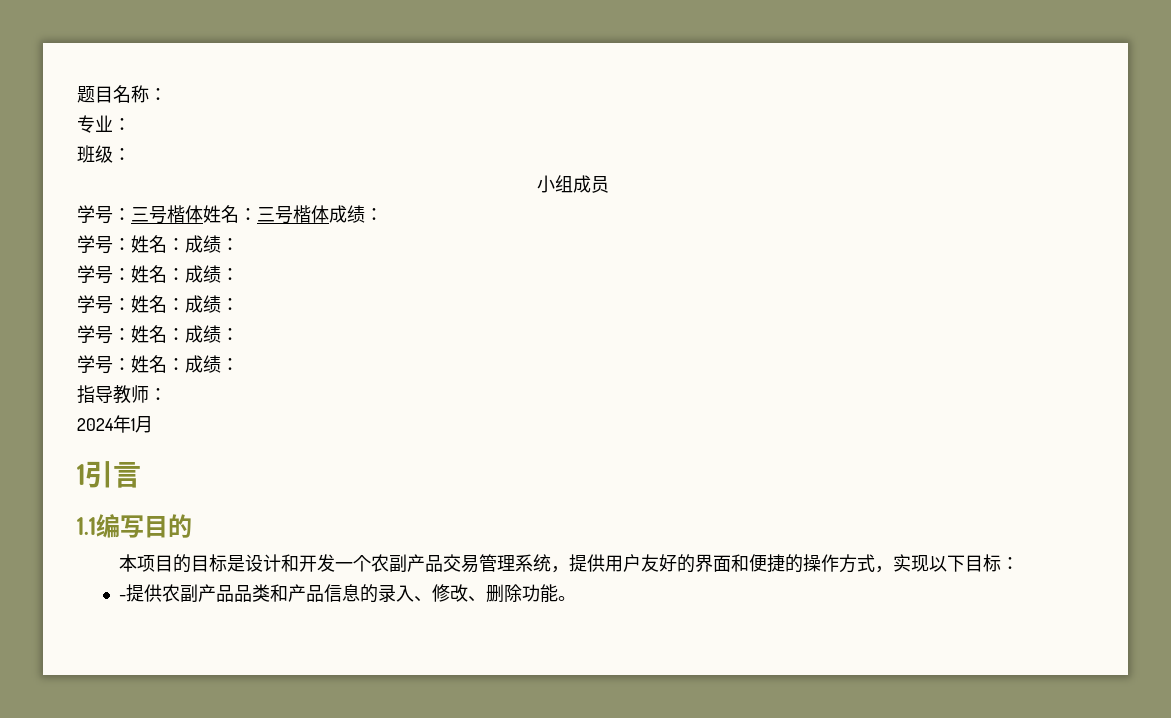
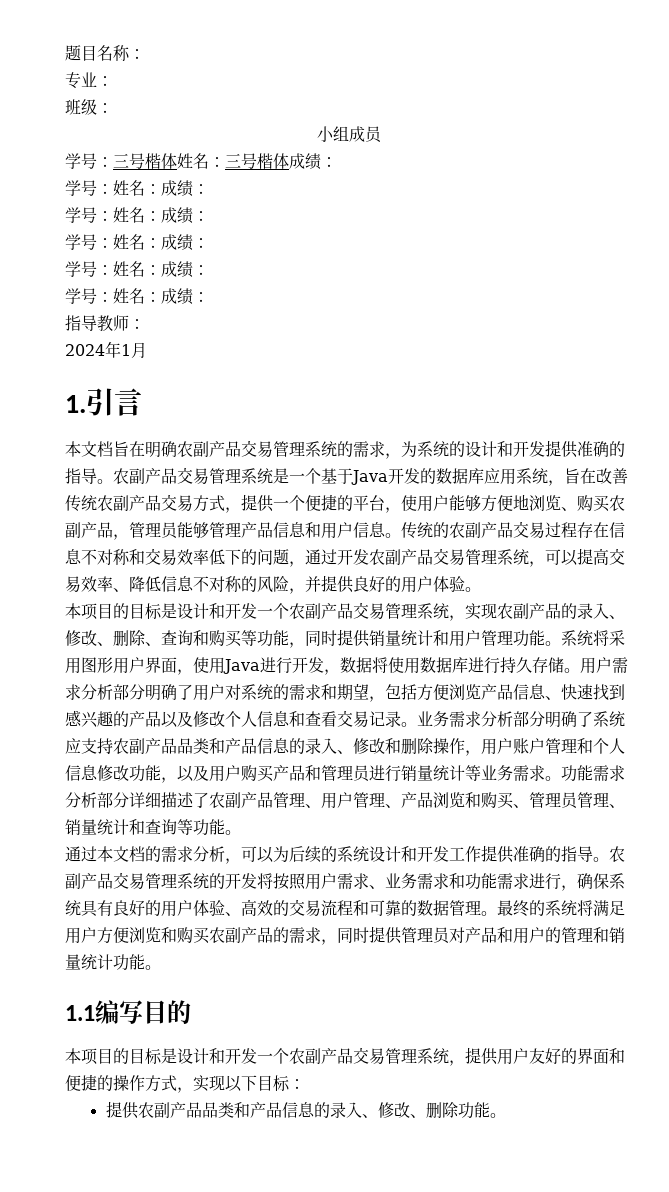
- 1引言
+ 1.引言
+ 本文档旨在明确农副产品交易管理系统的需求，为系统的设计和开发提供准确的指导。农副产品交易管理系统是一个基于Java开发的数据库应用系统，旨在改善传统农副产品交易方式，提供一个便捷的平台，使用户能够方便地浏览、购买农副产品，管理员能够管理产品信息和用户信息。传统的农副产品交易过程存在信息不对称和交易效率低下的问题，通过开发农副产品交易管理系统，可以提高交易效率、降低信息不对称的风险，并提供良好的用户体验。
+ 本项目的目标是设计和开发一个农副产品交易管理系统，实现农副产品的录入、修改、删除、查询和购买等功能，同时提供销量统计和用户管理功能。系统将采用图形用户界面，使用Java进行开发，数据将使用数据库进行持久存储。用户需求分析部分明确了用户对系统的需求和期望，包括方便浏览产品信息、快速找到感兴趣的产品以及修改个人信息和查看交易记录。业务需求分析部分明确了系统应支持农副产品品类和产品信息的录入、修改和删除操作，用户账户管理和个人信息修改功能，以及用户购买产品和管理员进行销量统计等业务需求。功能需求分析部分详细描述了农副产品管理、用户管理、产品浏览和购买、管理员管理、销量统计和查询等功能。
+ 通过本文档的需求分析，可以为后续的系统设计和开发工作提供准确的指导。农副产品交易管理系统的开发将按照用户需求、业务需求和功能需求进行，确保系统具有良好的用户体验、高效的交易流程和可靠的数据管理。最终的系统将满足用户方便浏览和购买农副产品的需求，同时提供管理员对产品和用户的管理和销量统计功能。
- -提供农副产品品类和产品信息的录入、修改、删除功能。
+ 提供农副产品品类和产品信息的录入、修改、删除功能。

